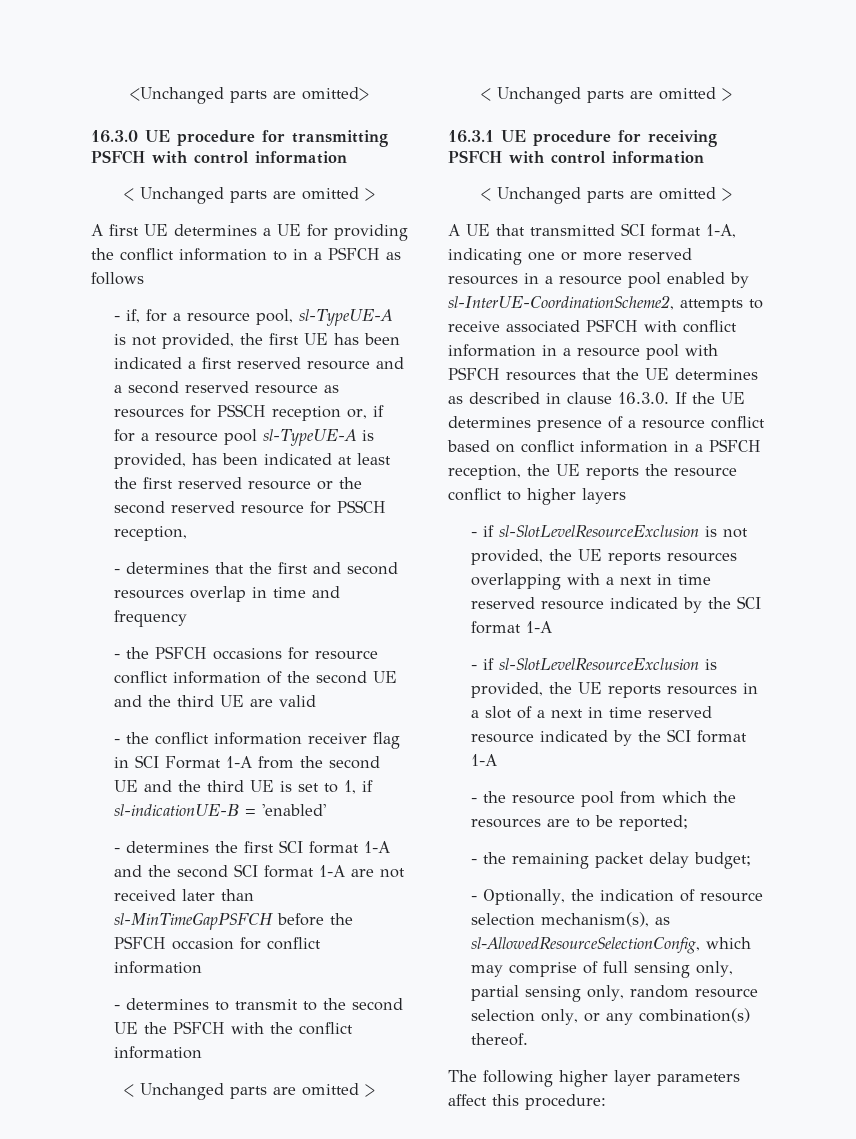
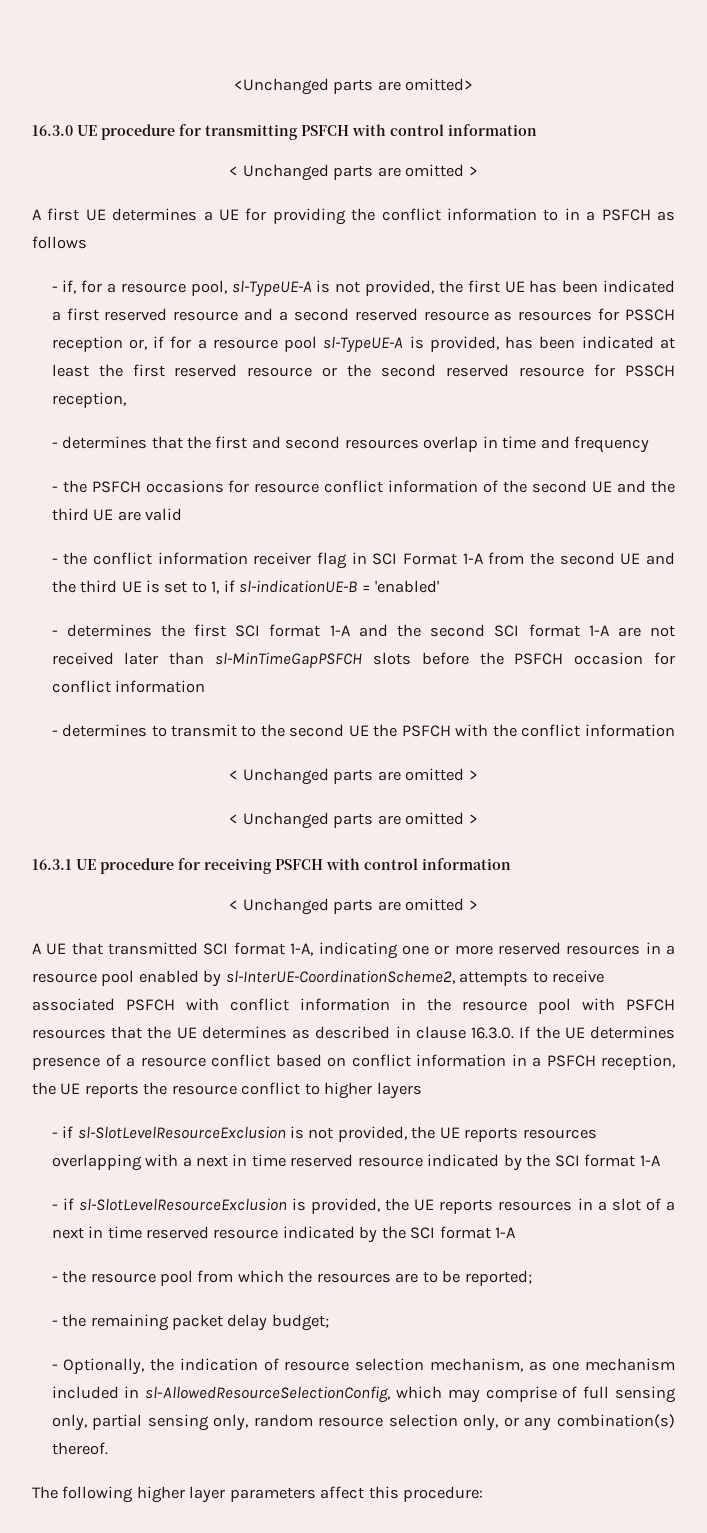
- - determines the first SCI format 1-A and the second SCI format 1-A are not received later than sl-MinTimeGapPSFCH before the PSFCH occasion for conflict information
+ - determines the first SCI format 1-A and the second SCI format 1-A are not received later than sl-MinTimeGapPSFCH slots before the PSFCH occasion for conflict information
- A UE that transmitted SCI format 1-A, indicating one or more reserved resources in a resource pool enabled by sl-InterUE-CoordinationScheme2, attempts to receive associated PSFCH with conflict information in a resource pool with PSFCH resources that the UE determines as described in clause 16.3.0. If the UE determines presence of a resource conflict based on conflict information in a PSFCH reception, the UE reports the resource conflict to higher layers
+ A UE that transmitted SCI format 1-A, indicating one or more reserved resources in a resource pool enabled by sl-InterUE-CoordinationScheme2, attempts to receive associated PSFCH with conflict information in the resource pool with PSFCH resources that the UE determines as described in clause 16.3.0. If the UE determines presence of a resource conflict based on conflict information in a PSFCH reception, the UE reports the resource conflict to higher layers
- - Optionally, the indication of resource selection mechanism(s), as sl-AllowedResourceSelectionConfig, which may comprise of full sensing only, partial sensing only, random resource selection only, or any combination(s) thereof.
+ - Optionally, the indication of resource selection mechanism, as one mechanism included in sl-AllowedResourceSelectionConfig, which may comprise of full sensing only, partial sensing only, random resource selection only, or any combination(s) thereof.

